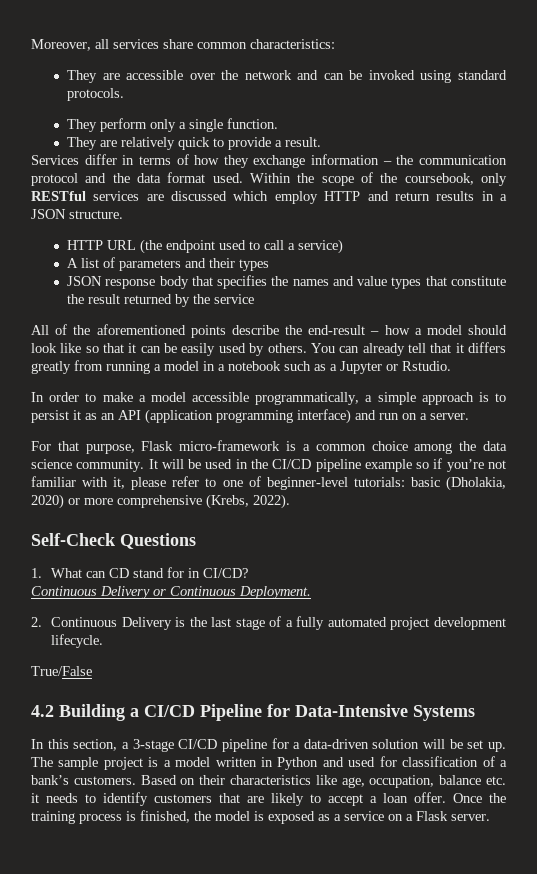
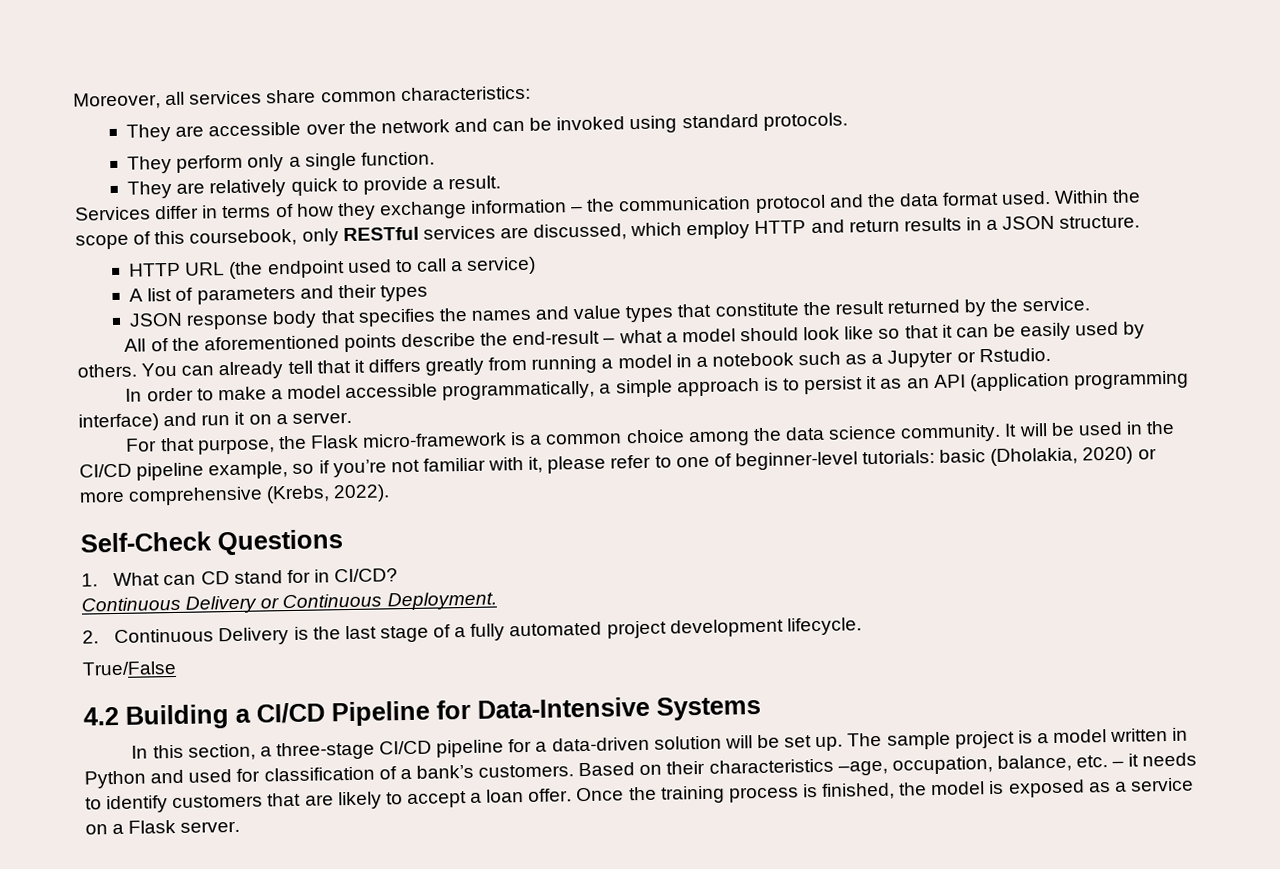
- Within the scope of the coursebook, only RESTful services are discussed which employ HTTP and return results in a JSON structure.
+ Within the scope of this coursebook, only RESTful services are discussed, which employ HTTP and return results in a JSON structure.
- JSON response body that specifies the names and value types that constitute the result returned by the service
+ JSON response body that specifies the names and value types that constitute the result returned by the service.
- All of the aforementioned points describe the end-result – how a model should look like so that it can be easily used by others.
+ All of the aforementioned points describe the end-result – what a model should look like so that it can be easily used by others.
- In order to make a model accessible programmatically, a simple approach is to persist it as an API (application programming interface) and run on a server.
+ In order to make a model accessible programmatically, a simple approach is to persist it as an API (application programming interface) and run it on a server.
- For that purpose, Flask micro-framework is a common choice among the data science community.
+ For that purpose, the Flask micro-framework is a common choice among the data science community.
- It will be used in the CI/CD pipeline example so if you’re not familiar with it, please refer to one of beginner-level tutorials: basic (Dholakia, 2020) or more comprehensive (Krebs, 2022).
+ It will be used in the CI/CD pipeline example, so if you’re not familiar with it, please refer to one of beginner-level tutorials: basic (Dholakia, 2020) or more comprehensive (Krebs, 2022).
- In this section, a 3-stage CI/CD pipeline for a data-driven solution will be set up.
+ In this section, a three-stage CI/CD pipeline for a data-driven solution will be set up.
- Based on their characteristics like age, occupation, balance etc. it needs to identify customers that are likely to accept a loan offer.
+ Based on their characteristics –age, occupation, balance, etc. – it needs to identify customers that are likely to accept a loan offer.

